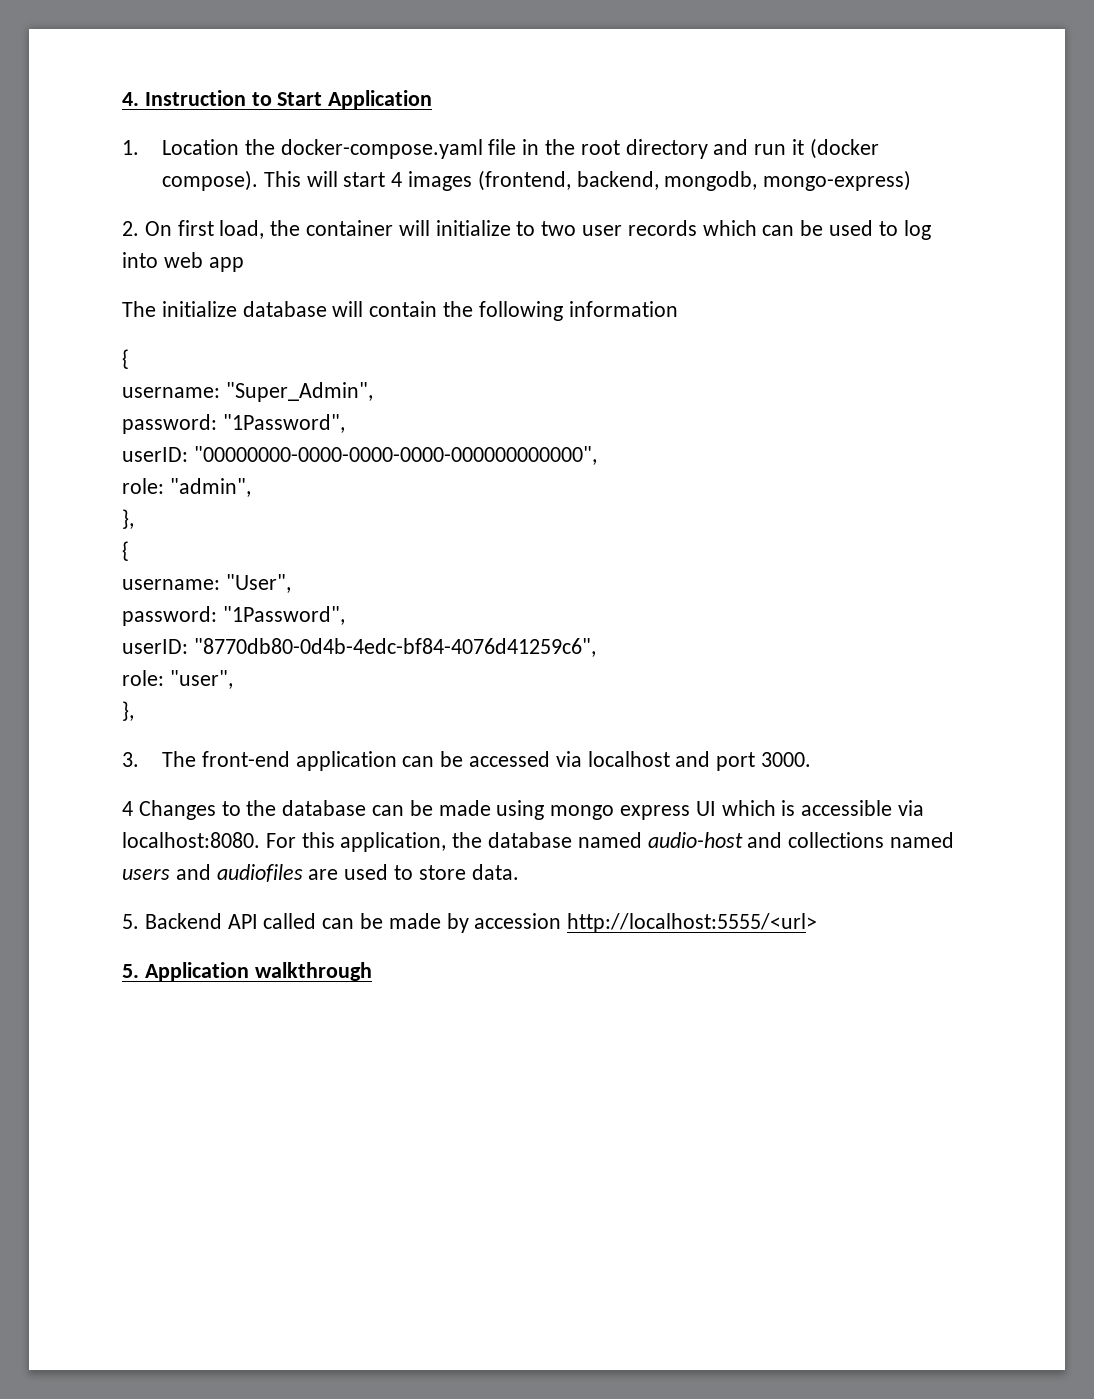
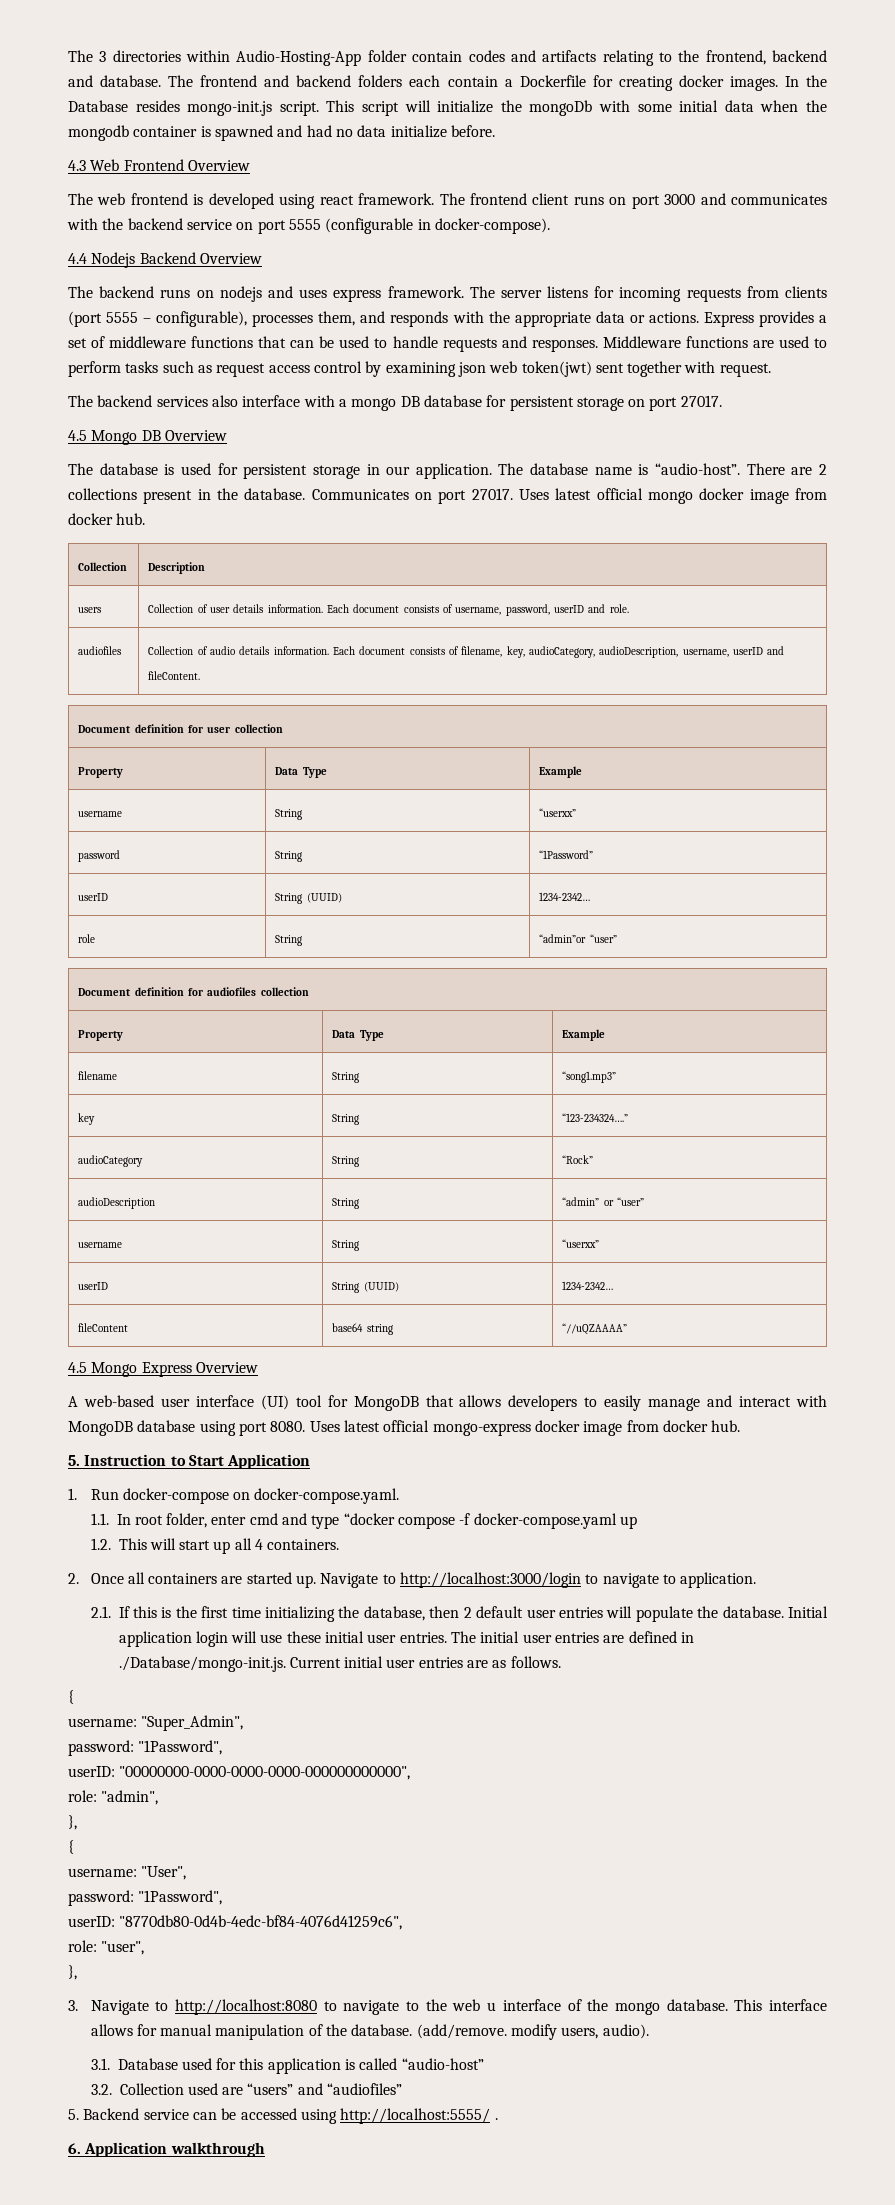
- 4. Instruction to Start Application
+ The 3 directories within Audio-Hosting-App folder contain codes and artifacts relating to the frontend, backend and database. The frontend and backend folders each contain a Dockerfile for creating docker images. In the Database resides mongo-init.js script. This script will initialize the mongoDb with some initial data when the mongodb container is spawned and had no data initialize before.
+ 4.3 Web Frontend Overview
+ The web frontend is developed using react framework. The frontend client runs on port 3000 and communicates with the backend service on port 5555 (configurable in docker-compose).
+ 4.4 Nodejs Backend Overview
+ The backend runs on nodejs and uses express framework. The server listens for incoming requests from clients (port 5555 – configurable), processes them, and responds with the appropriate data or actions. Express provides a set of middleware functions that can be used to handle requests and responses. Middleware functions are used to perform tasks such as request access control by examining json web token(jwt) sent together with request.
+ The backend services also interface with a mongo DB database for persistent storage on port 27017.
+ 4.5 Mongo DB Overview
+ The database is used for persistent storage in our application. The database name is “audio-host”. There are 2 collections present in the database. Communicates on port 27017. Uses latest official mongo docker image from docker hub.
+ Collection | Description
+ users | Collection of user details information. Each document consists of username, password, userID and role.
+ audiofiles | Collection of audio details information. Each document consists of filename, key, audioCategory, audioDescription, username, userID and fileContent.
+ Document definition for user collection
+ Property | Data Type | Example
+ username | String | “userxx”
+ password | String | “1Password”
+ userID | String (UUID) | 1234-2342…
+ role | String | “admin”or “user”
+ Document definition for audiofiles collection
+ Property | Data Type | Example
+ filename | String | “song1.mp3”
+ key | String | “123-234324….”
+ audioCategory | String | “Rock”
+ audioDescription | String | “admin” or “user”
+ username | String | “userxx”
+ userID | String (UUID) | 1234-2342…
+ fileContent | base64 string | “//uQZAAAA”
+ 4.5 Mongo Express Overview
+ A web-based user interface (UI) tool for MongoDB that allows developers to easily manage and interact with MongoDB database using port 8080. Uses latest official mongo-express docker image from docker hub.
+ 5. Instruction to Start Application
- 1. Location the docker-compose.yaml file in the root directory and run it (docker compose). This will start 4 images (frontend, backend, mongodb, mongo-express)
- 2. On first load, the container will initialize to two user records which can be used to log into web app
- The initialize database will contain the following information
+ 1. Run docker-compose on docker-compose.yaml.
+ 1.1. In root folder, enter cmd and type “docker compose -f docker-compose.yaml up
+ 1.2. This will start up all 4 containers.
+ 2. Once all containers are started up. Navigate to http://localhost:3000/login to navigate to application.
+ 2.1. If this is the first time initializing the database, then 2 default user entries will populate the database. Initial application login will use these initial user entries. The initial user entries are defined in ./Database/mongo-init.js. Current initial user entries are as follows.
- 3. The front-end application can be accessed via localhost and port 3000.
- 4 Changes to the database can be made using mongo express UI which is accessible via localhost:8080. For this application, the database named audio-host and collections named users and audiofiles are used to store data.
- 5. Backend API called can be made by accession http://localhost:5555/<url>
- 5. Application walkthrough
+ 3. Navigate to http://localhost:8080 to navigate to the web u interface of the mongo database. This interface allows for manual manipulation of the database. (add/remove. modify users, audio).
+ 3.1. Database used for this application is called “audio-host”
+ 3.2. Collection used are “users” and “audiofiles”
+ 5. Backend service can be accessed using http://localhost:5555/ .
+ 6. Application walkthrough

